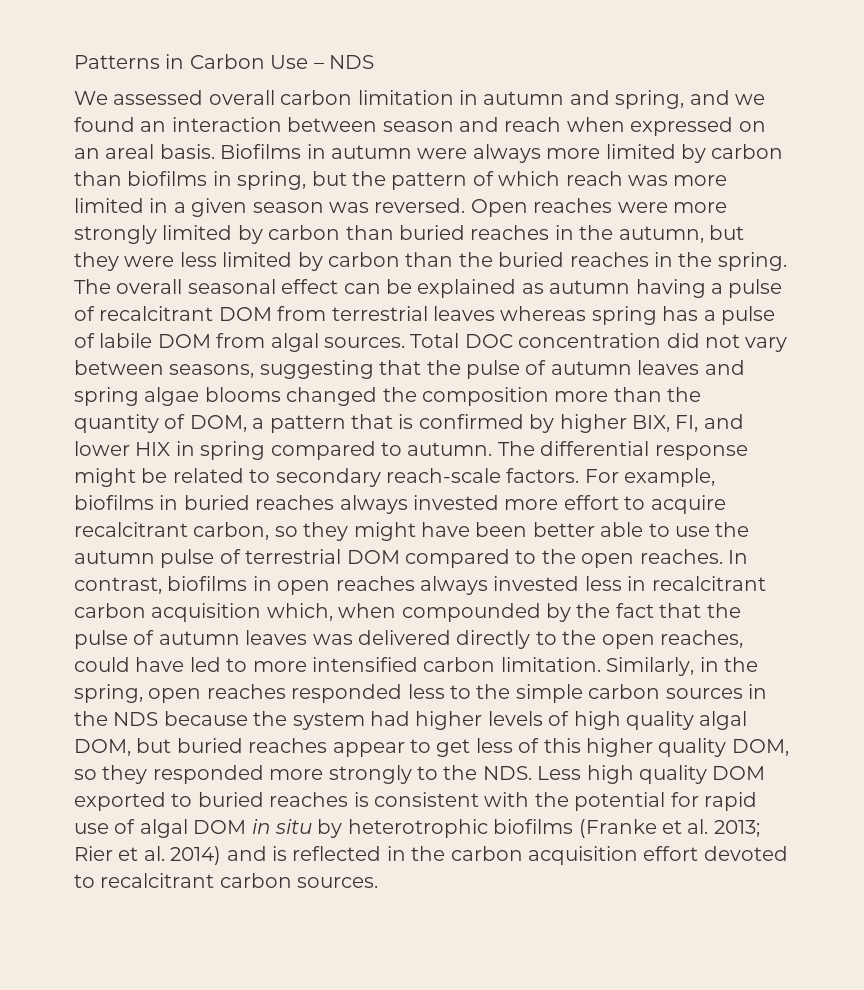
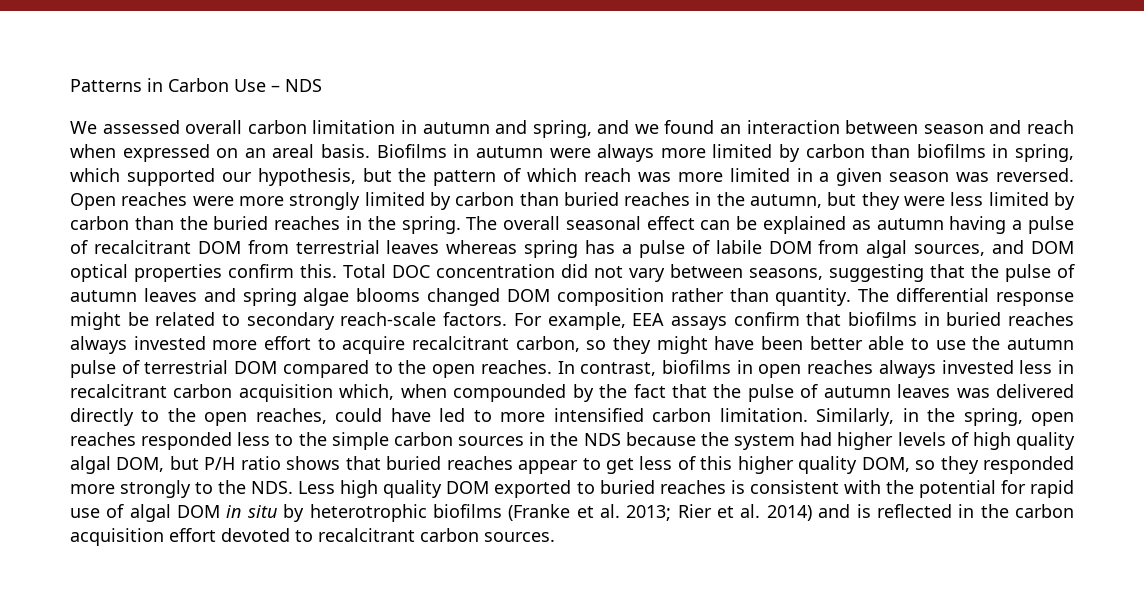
- Biofilms in autumn were always more limited by carbon than biofilms in spring, but the pattern of which reach was more limited in a given season was reversed.
+ Biofilms in autumn were always more limited by carbon than biofilms in spring, which supported our hypothesis, but the pattern of which reach was more limited in a given season was reversed.
- The overall seasonal effect can be explained as autumn having a pulse of recalcitrant DOM from terrestrial leaves whereas spring has a pulse of labile DOM from algal sources.
+ The overall seasonal effect can be explained as autumn having a pulse of recalcitrant DOM from terrestrial leaves whereas spring has a pulse of labile DOM from algal sources, and DOM optical properties confirm this.
- Total DOC concentration did not vary between seasons, suggesting that the pulse of autumn leaves and spring algae blooms changed the composition more than the quantity of DOM, a pattern that is confirmed by higher BIX, FI, and lower HIX in spring compared to autumn.
+ Total DOC concentration did not vary between seasons, suggesting that the pulse of autumn leaves and spring algae blooms changed DOM composition rather than quantity.
- For example, biofilms in buried reaches always invested more effort to acquire recalcitrant carbon, so they might have been better able to use the autumn pulse of terrestrial DOM compared to the open reaches.
+ For example, EEA assays confirm that biofilms in buried reaches always invested more effort to acquire recalcitrant carbon, so they might have been better able to use the autumn pulse of terrestrial DOM compared to the open reaches.
- Similarly, in the spring, open reaches responded less to the simple carbon sources in the NDS because the system had higher levels of high quality algal DOM, but buried reaches appear to get less of this higher quality DOM, so they responded more strongly to the NDS. Less high quality DOM exported to buried reaches is consistent with the potential for rapid use of algal DOM in situ by heterotrophic biofilms (Franke et al. 2013;
+ Similarly, in the spring, open reaches responded less to the simple carbon sources in the NDS because the system had higher levels of high quality algal DOM, but P/H ratio shows that buried reaches appear to get less of this higher quality DOM, so they responded more strongly to the NDS. Less high quality DOM exported to buried reaches is consistent with the potential for rapid use of algal DOM in situ by heterotrophic biofilms (Franke et al. 2013;

